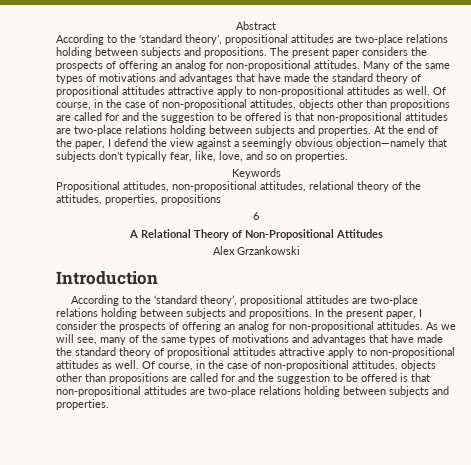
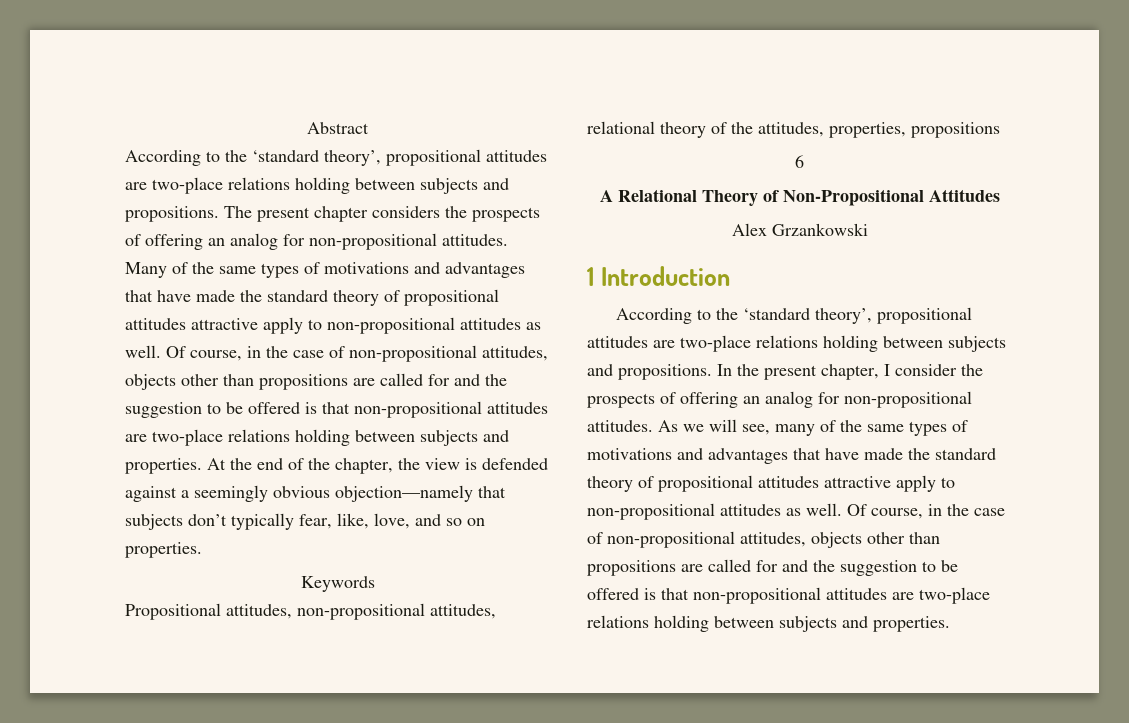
- The present paper considers the prospects of offering an analog for non-propositional attitudes.
+ The present chapter considers the prospects of offering an analog for non-propositional attitudes.
- At the end of the paper, I defend the view against a seemingly obvious objection—namely that subjects don’t typically fear, like, love, and so on properties.
+ At the end of the chapter, the view is defended against a seemingly obvious objection—namely that subjects don’t typically fear, like, love, and so on properties.
- Introduction
+ 1 Introduction
- In the present paper, I consider the prospects of offering an analog for non-propositional attitudes.
+ In the present chapter, I consider the prospects of offering an analog for non-propositional attitudes.

